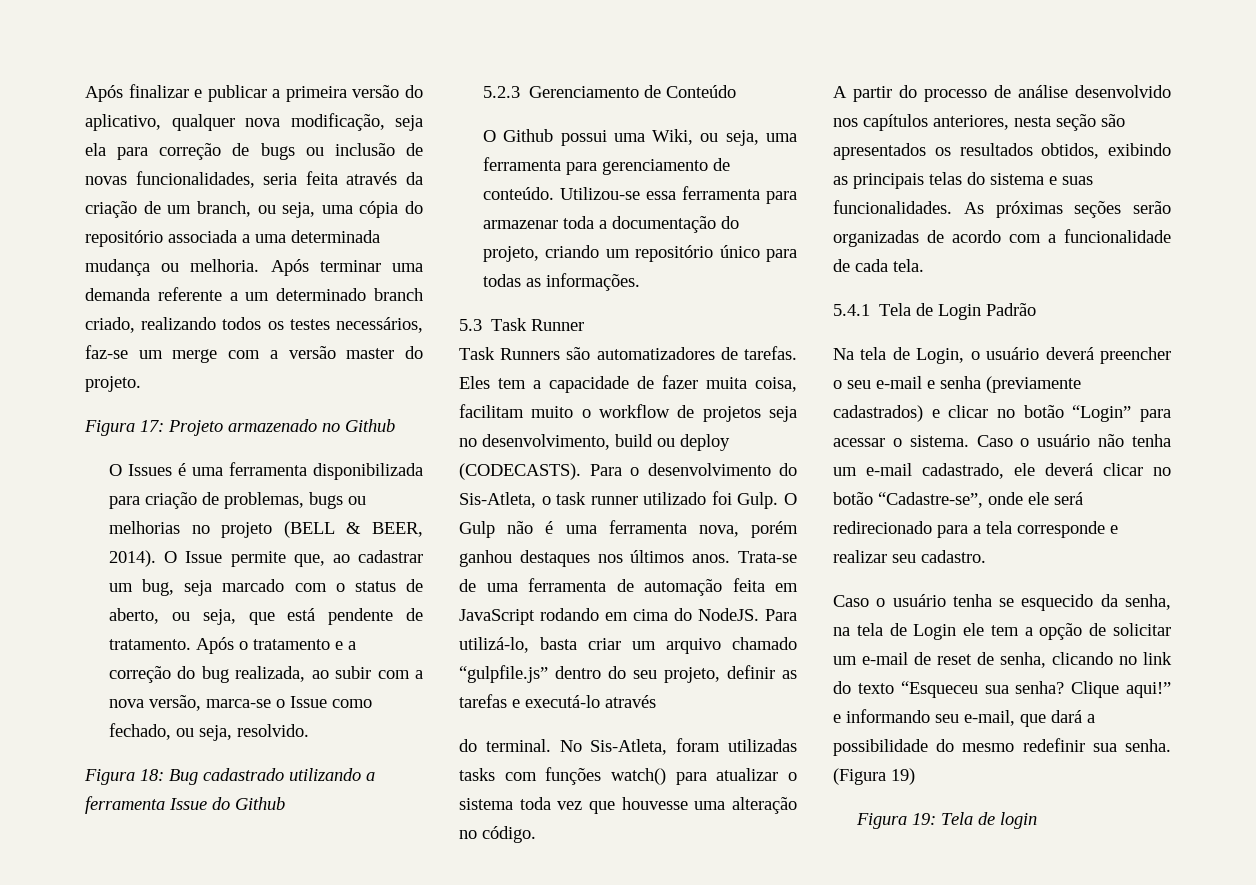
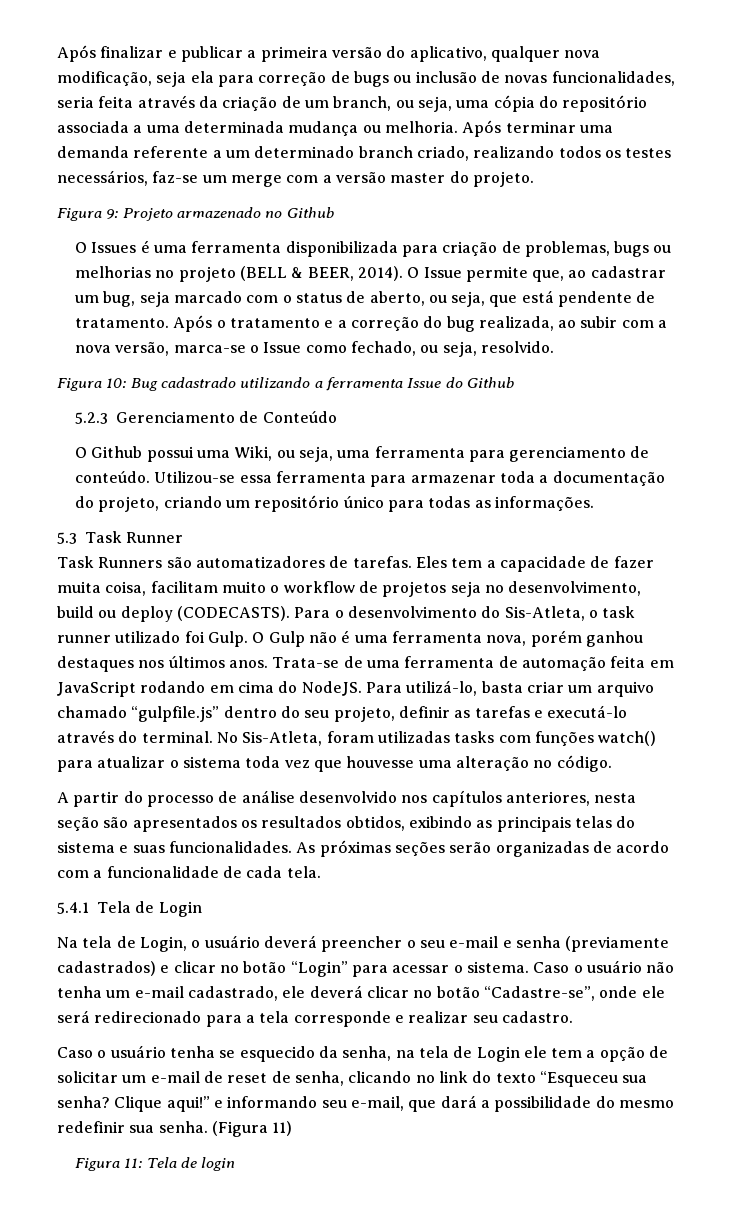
- Figura 17: Projeto armazenado no Github
+ Figura 9: Projeto armazenado no Github
- Figura 18: Bug cadastrado utilizando a ferramenta Issue do Github
+ Figura 10: Bug cadastrado utilizando a ferramenta Issue do Github
- Para utilizá-lo, basta criar um arquivo chamado “gulpfile.js” dentro do seu projeto, definir as tarefas e executá-lo através
- do terminal.
+ Para utilizá-lo, basta criar um arquivo chamado “gulpfile.js” dentro do seu projeto, definir as tarefas e executá-lo através do terminal.
- 5.4.1 Tela de Login Padrão
+ 5.4.1 Tela de Login
- (Figura 19)
- Figura 19: Tela de login
+ (Figura 11)
+ Figura 11: Tela de login

